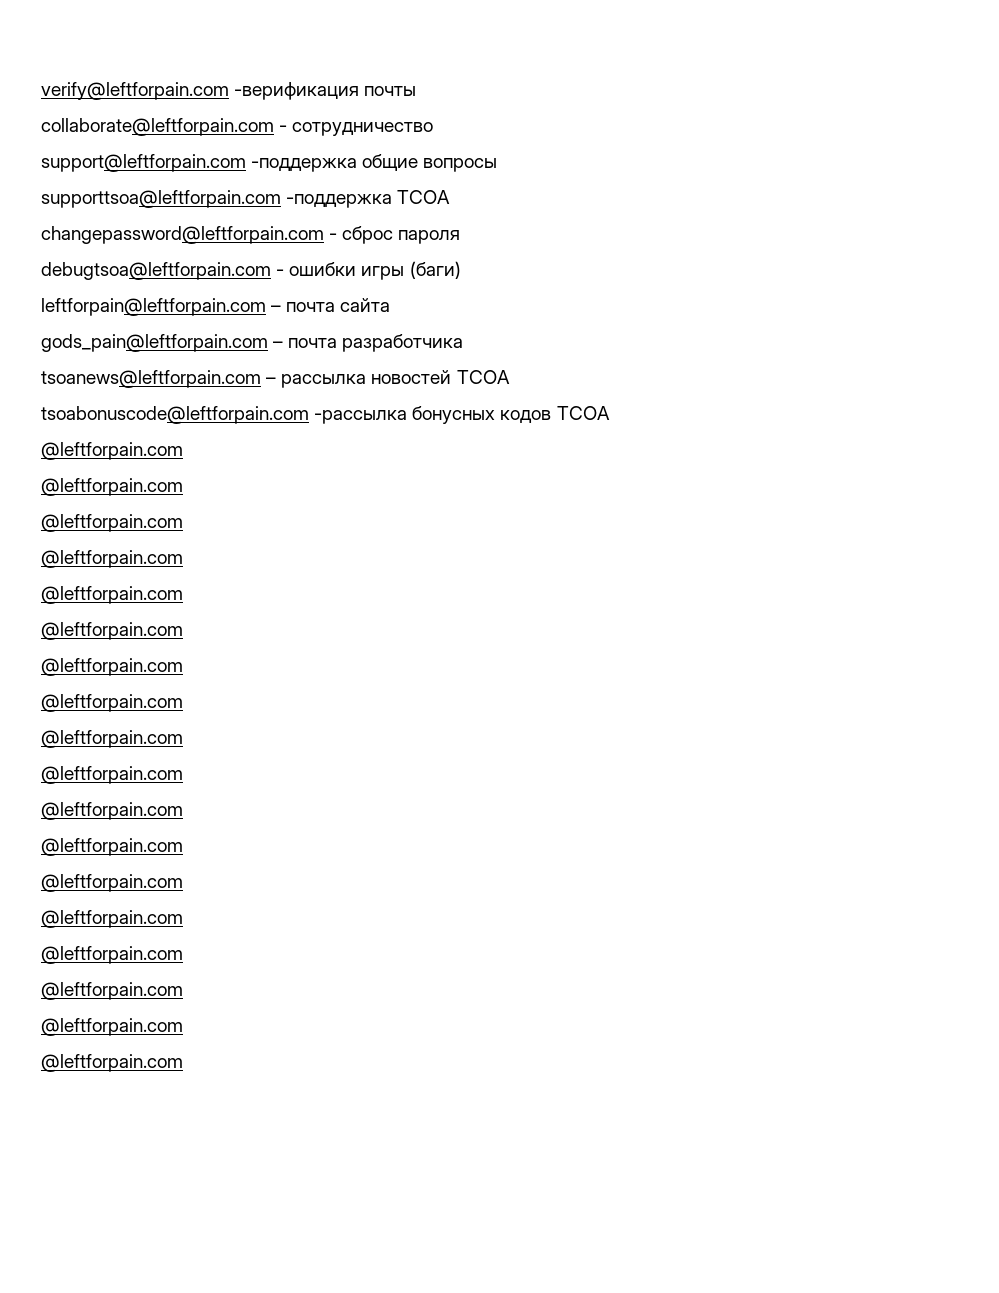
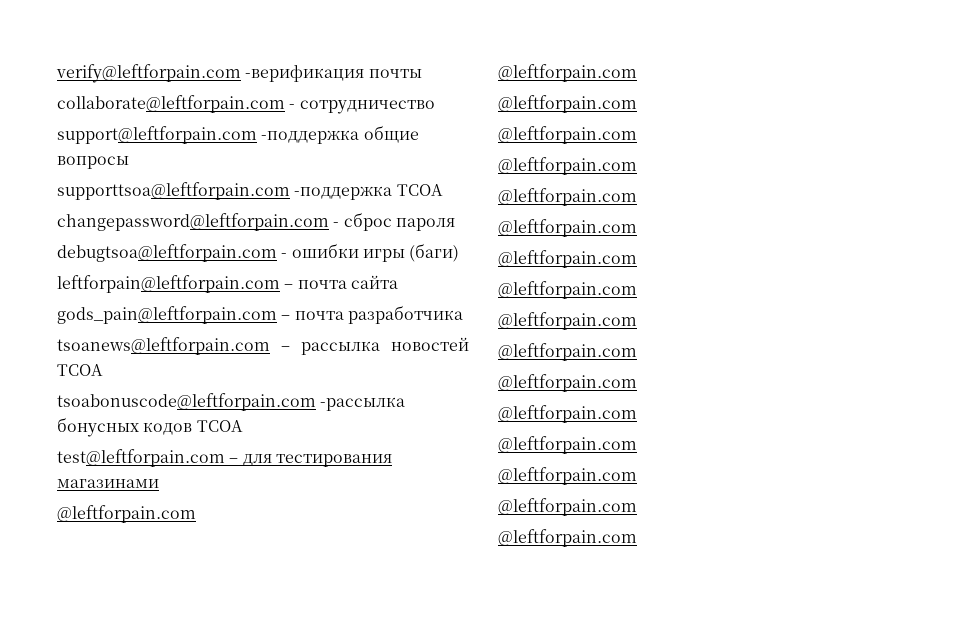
  tsoabonuscode@leftforpain.com -рассылка бонусных кодов ТСОА
- @leftforpain.com
+ test@leftforpain.com – для тестирования магазинами

